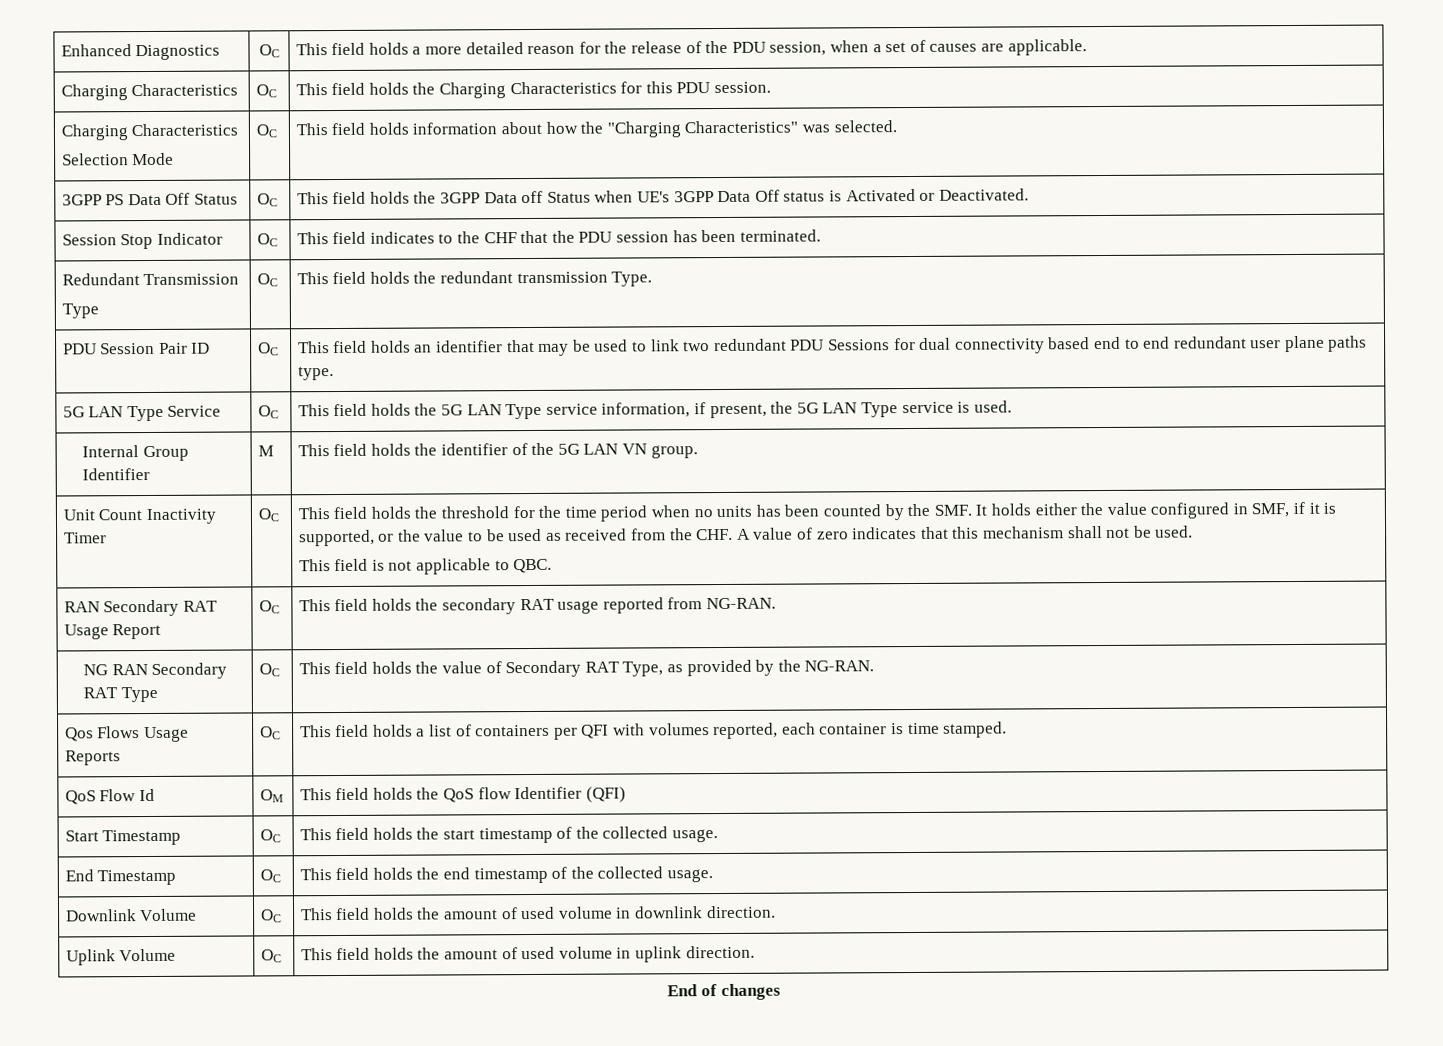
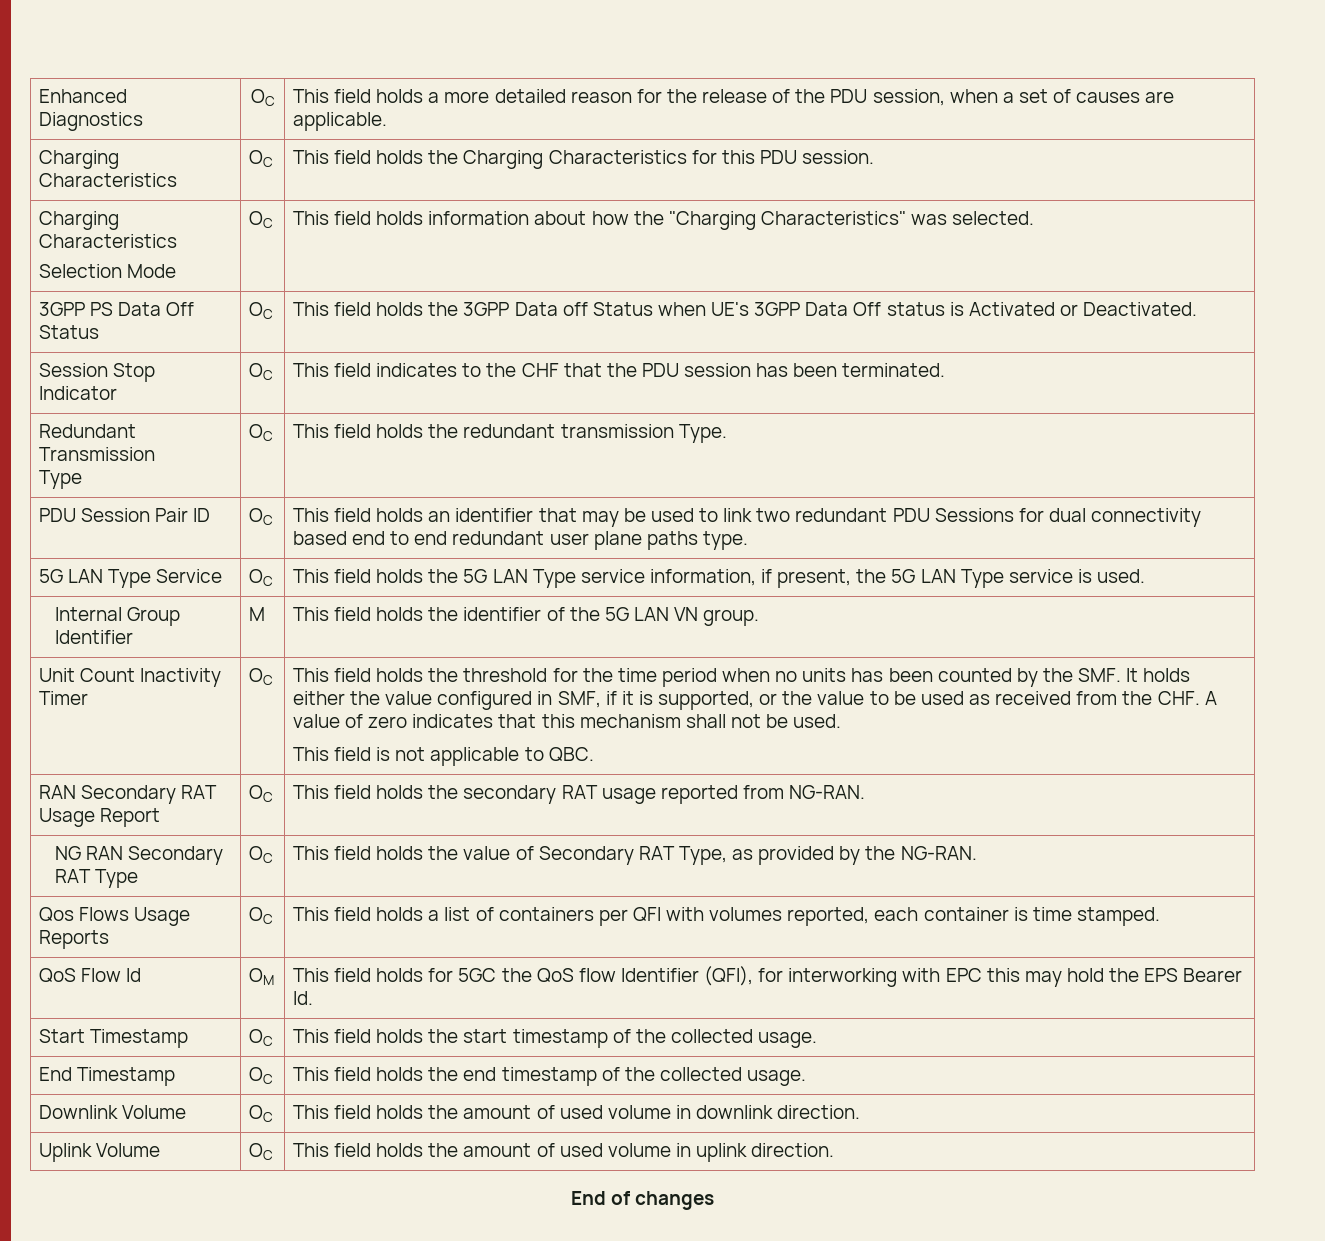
- QoS Flow Id | OM | This field holds the QoS flow Identifier (QFI)
+ QoS Flow Id | OM | This field holds for 5GC the QoS flow Identifier (QFI), for interworking with EPC this may hold the EPS Bearer Id.

